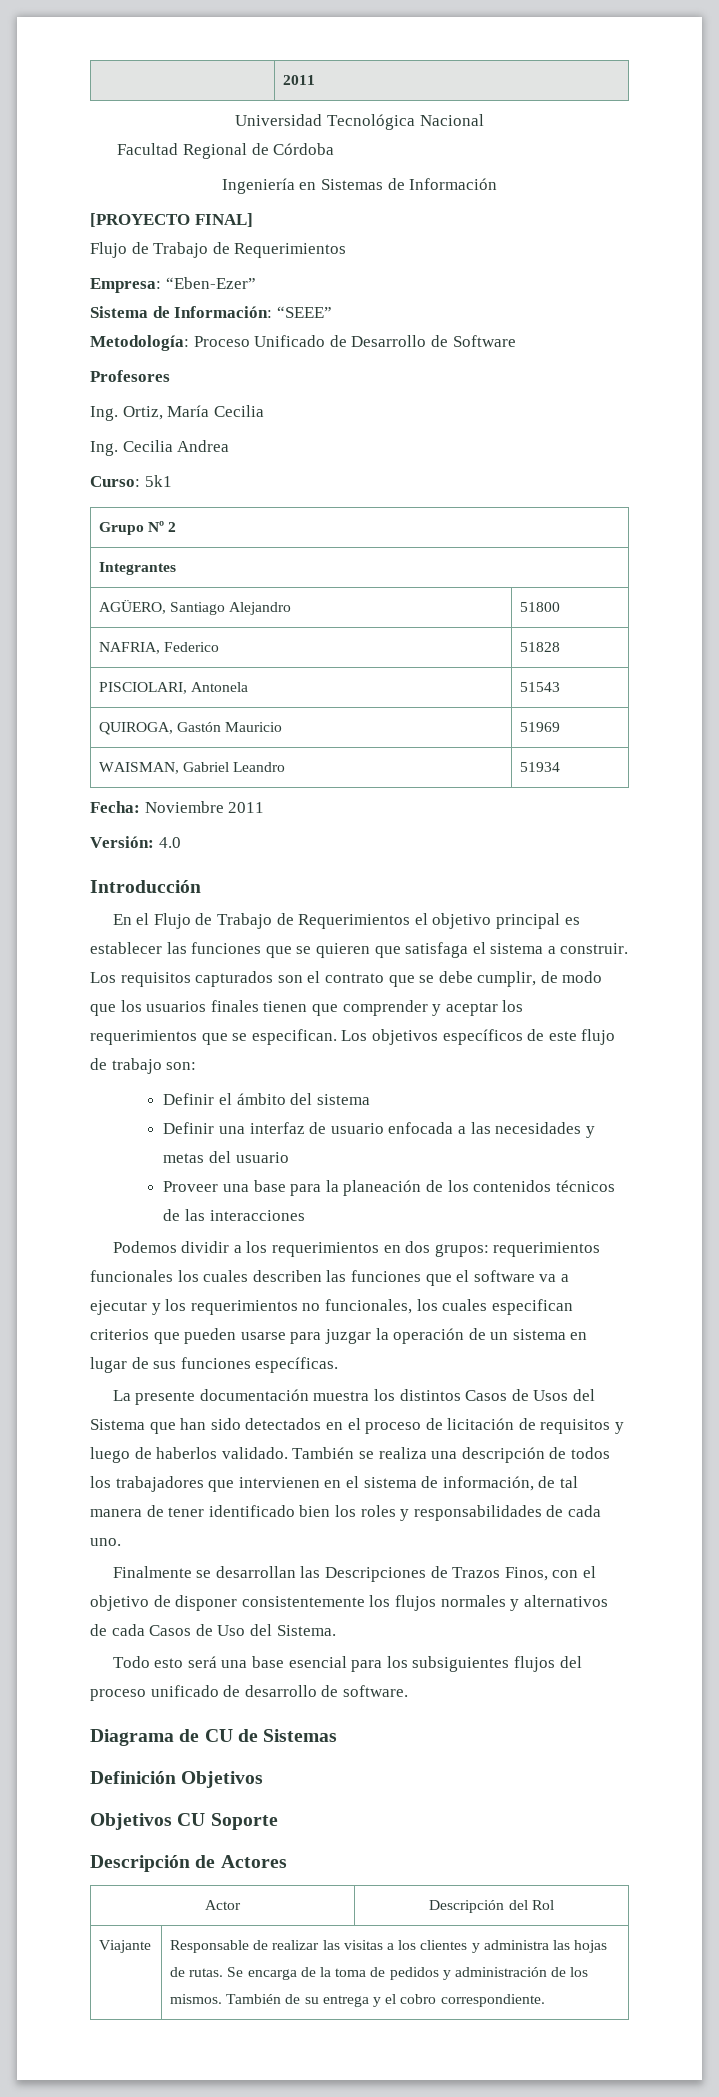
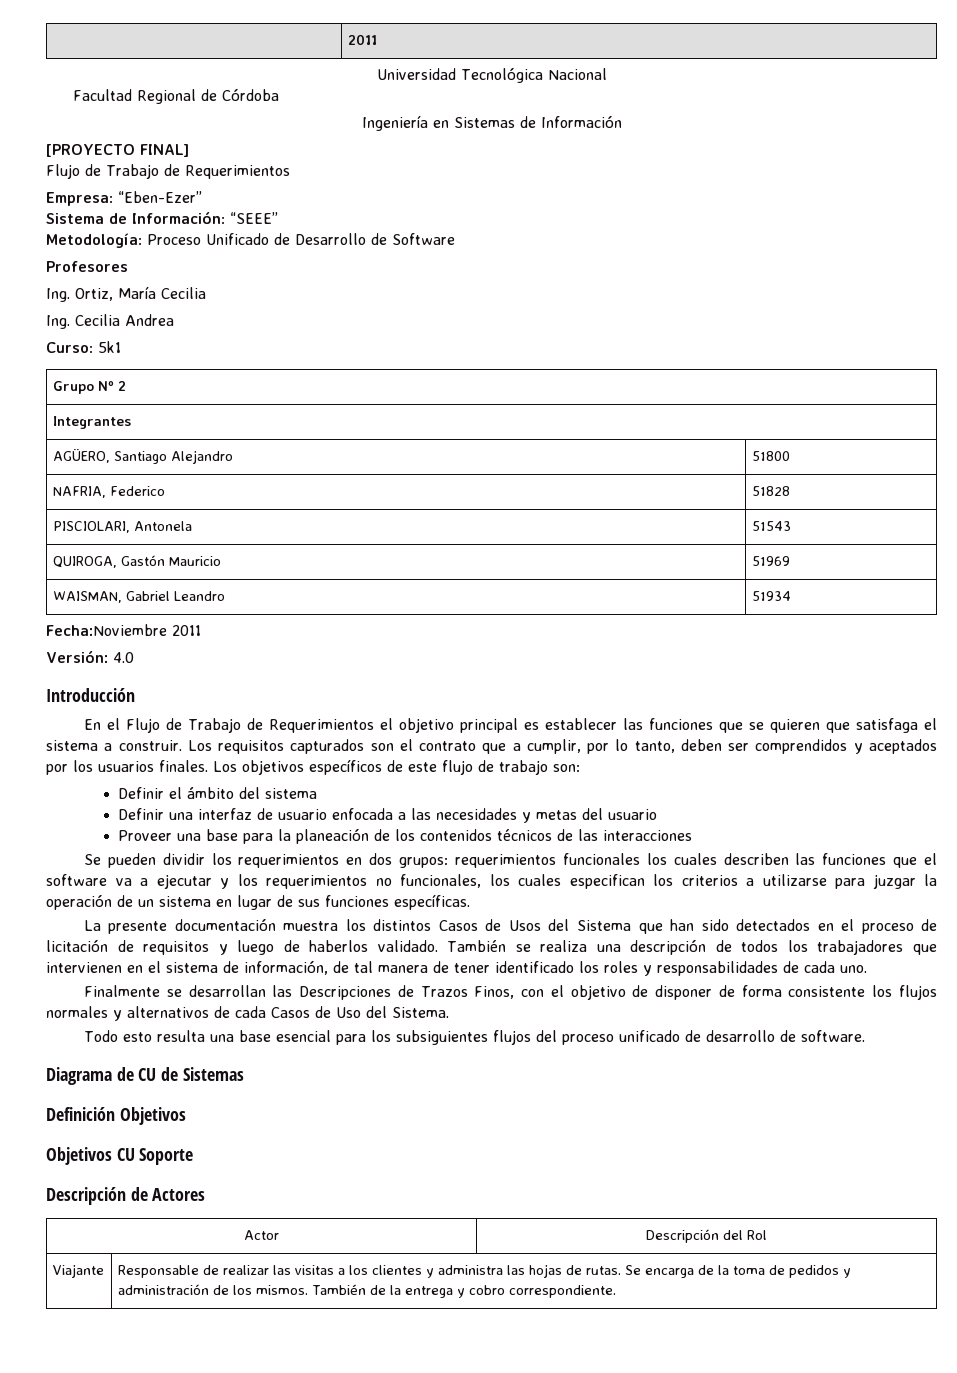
- Fecha: Noviembre 2011
+ Fecha:Noviembre 2011
- Los requisitos capturados son el contrato que se debe cumplir, de modo que los usuarios finales tienen que comprender y aceptar los requerimientos que se especifican.
+ Los requisitos capturados son el contrato que a cumplir, por lo tanto, deben ser comprendidos y aceptados por los usuarios finales.
- Podemos dividir a los requerimientos en dos grupos: requerimientos funcionales los cuales describen las funciones que el software va a ejecutar y los requerimientos no funcionales, los cuales especifican criterios que pueden usarse para juzgar la operación de un sistema en lugar de sus funciones específicas.
+ Se pueden dividir los requerimientos en dos grupos: requerimientos funcionales los cuales describen las funciones que el software va a ejecutar y los requerimientos no funcionales, los cuales especifican los criterios a utilizarse para juzgar la operación de un sistema en lugar de sus funciones específicas.
- También se realiza una descripción de todos los trabajadores que intervienen en el sistema de información, de tal manera de tener identificado bien los roles y responsabilidades de cada uno.
+ También se realiza una descripción de todos los trabajadores que intervienen en el sistema de información, de tal manera de tener identificado los roles y responsabilidades de cada uno.
- Finalmente se desarrollan las Descripciones de Trazos Finos, con el objetivo de disponer consistentemente los flujos normales y alternativos de cada Casos de Uso del Sistema.
+ Finalmente se desarrollan las Descripciones de Trazos Finos, con el objetivo de disponer de forma consistente los flujos normales y alternativos de cada Casos de Uso del Sistema.
- Todo esto será una base esencial para los subsiguientes flujos del proceso unificado de desarrollo de software.
+ Todo esto resulta una base esencial para los subsiguientes flujos del proceso unificado de desarrollo de software.
- Viajante | Responsable de realizar las visitas a los clientes y administra las hojas de rutas. Se encarga de la toma de pedidos y administración de los mismos. También de su entrega y el cobro correspondiente.
+ Viajante | Responsable de realizar las visitas a los clientes y administra las hojas de rutas. Se encarga de la toma de pedidos y administración de los mismos. También de la entrega y cobro correspondiente.

